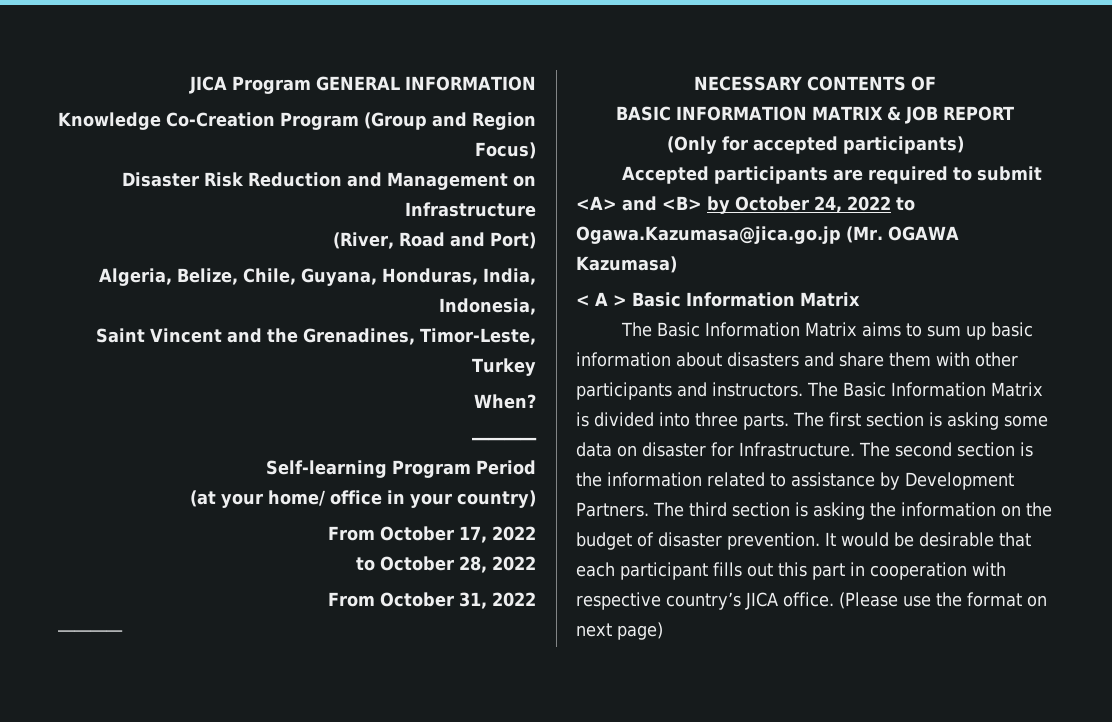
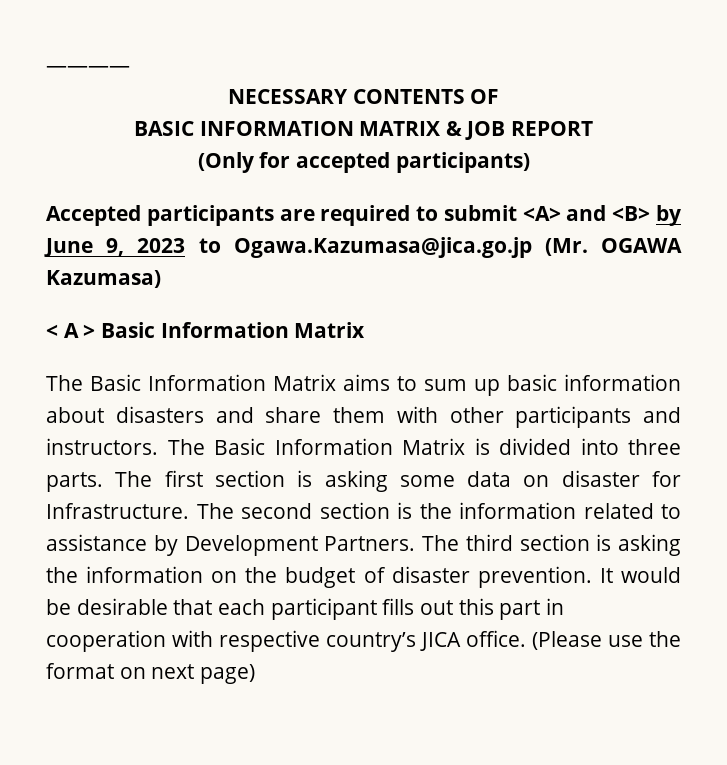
- JICA Program GENERAL INFORMATION
- Knowledge Co-Creation Program (Group and Region Focus)
- Disaster Risk Reduction and Management on Infrastructure
- (River, Road and Port)
- Algeria, Belize, Chile, Guyana, Honduras, India, Indonesia,
- Saint Vincent and the Grenadines, Timor-Leste, Turkey
- When?
- ――――
- Self-learning Program Period
- (at your home/ office in your country)
- From October 17, 2022
- to October 28, 2022
- From October 31, 2022
- Accepted participants are required to submit <A> and <B> by October 24, 2022 to Ogawa.Kazumasa@jica.go.jp (Mr. OGAWA Kazumasa)
+ Accepted participants are required to submit <A> and <B> by June 9, 2023 to Ogawa.Kazumasa@jica.go.jp (Mr. OGAWA Kazumasa)

